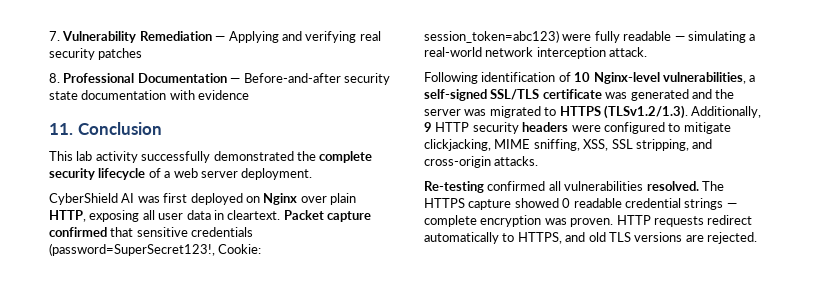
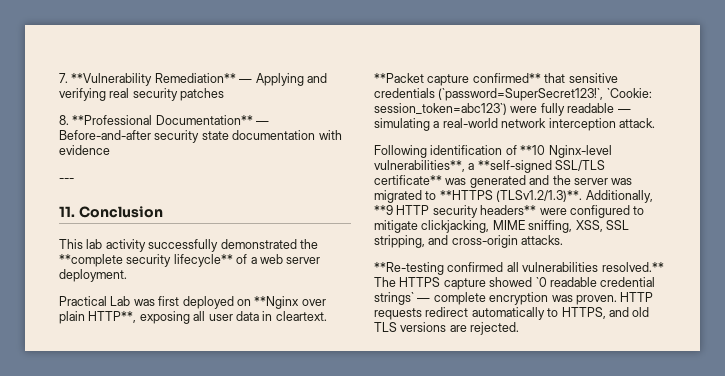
- 7. Vulnerability Remediation — Applying and verifying real security patches
+ 7. **Vulnerability Remediation** — Applying and verifying real security patches
- 8. Professional Documentation — Before-and-after security state documentation with evidence
+ 8. **Professional Documentation** — Before-and-after security state documentation with evidence
+ ---
- This lab activity successfully demonstrated the complete security lifecycle of a web server deployment.
+ This lab activity successfully demonstrated the **complete security lifecycle** of a web server deployment.
- CyberShield AI was first deployed on Nginx over plain HTTP, exposing all user data in cleartext.
+ Practical Lab was first deployed on **Nginx over plain HTTP**, exposing all user data in cleartext.
- Packet capture confirmed that sensitive credentials (password=SuperSecret123!, Cookie: session_token=abc123) were fully readable — simulating a real-world network interception attack.
+ **Packet capture confirmed** that sensitive credentials (`password=SuperSecret123!`, `Cookie: session_token=abc123`) were fully readable — simulating a real-world network interception attack.
- Following identification of 10 Nginx-level vulnerabilities, a self-signed SSL/TLS certificate was generated and the server was migrated to HTTPS (TLSv1.2/1.3). Additionally, 9 HTTP security headers were configured to mitigate clickjacking, MIME sniffing, XSS, SSL stripping, and cross-origin attacks.
+ Following identification of **10 Nginx-level vulnerabilities**, a **self-signed SSL/TLS certificate** was generated and the server was migrated to **HTTPS (TLSv1.2/1.3)**. Additionally, **9 HTTP security headers** were configured to mitigate clickjacking, MIME sniffing, XSS, SSL stripping, and cross-origin attacks.
- Re-testing confirmed all vulnerabilities resolved. The HTTPS capture showed 0 readable credential strings — complete encryption was proven.
+ **Re-testing confirmed all vulnerabilities resolved.** The HTTPS capture showed `0 readable credential strings` — complete encryption was proven.

